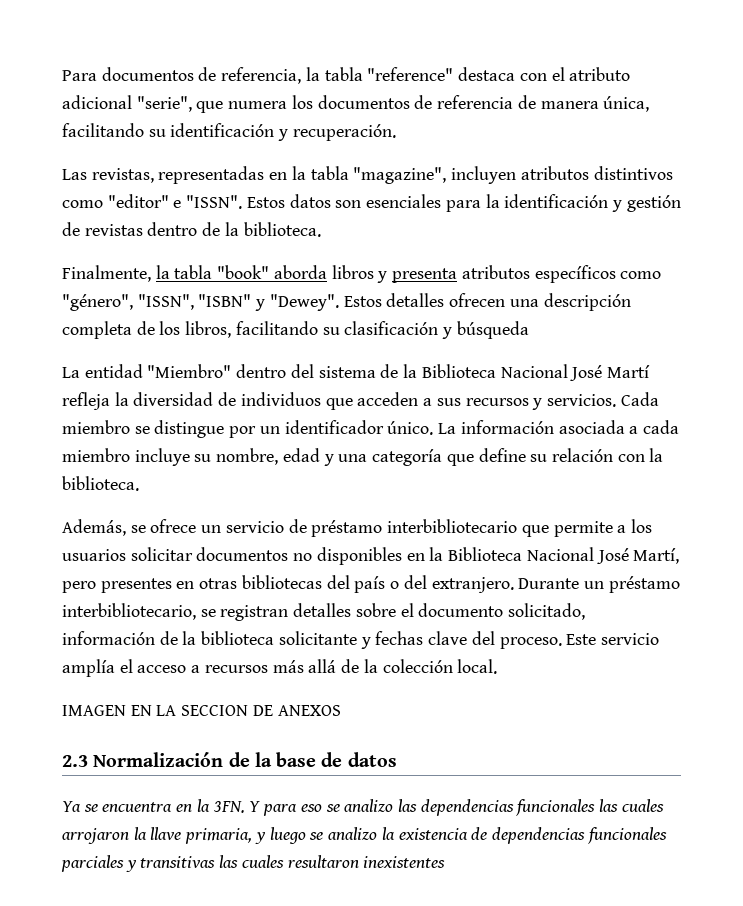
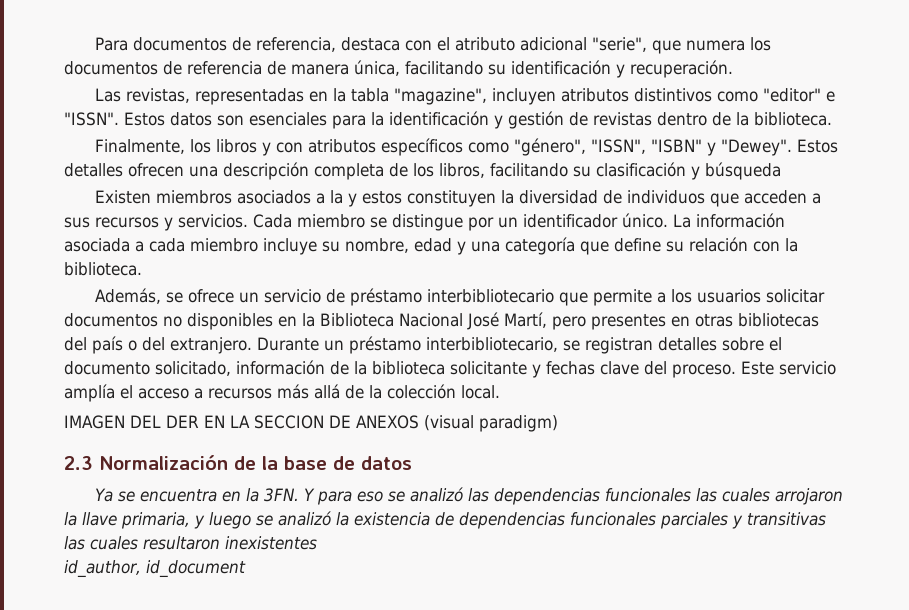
- Para documentos de referencia, la tabla "reference" destaca con el atributo adicional "serie", que numera los documentos de referencia de manera única, facilitando su identificación y recuperación.
+ Para documentos de referencia, destaca con el atributo adicional "serie", que numera los documentos de referencia de manera única, facilitando su identificación y recuperación.
- Finalmente, la tabla "book" aborda libros y presenta atributos específicos como "género", "ISSN", "ISBN" y "Dewey".
+ Finalmente, los libros y con atributos específicos como "género", "ISSN", "ISBN" y "Dewey".
- La entidad "Miembro" dentro del sistema de la Biblioteca Nacional José Martí refleja la diversidad de individuos que acceden a sus recursos y servicios.
+ Existen miembros asociados a la y estos constituyen la diversidad de individuos que acceden a sus recursos y servicios.
- IMAGEN EN LA SECCION DE ANEXOS
+ IMAGEN DEL DER EN LA SECCION DE ANEXOS (visual paradigm)
- Y para eso se analizo las dependencias funcionales las cuales arrojaron la llave primaria, y luego se analizo la existencia de dependencias funcionales parciales y transitivas las cuales resultaron inexistentes
+ Y para eso se analizó las dependencias funcionales las cuales arrojaron la llave primaria, y luego se analizó la existencia de dependencias funcionales parciales y transitivas las cuales resultaron inexistentes
+ id_author, id_document

